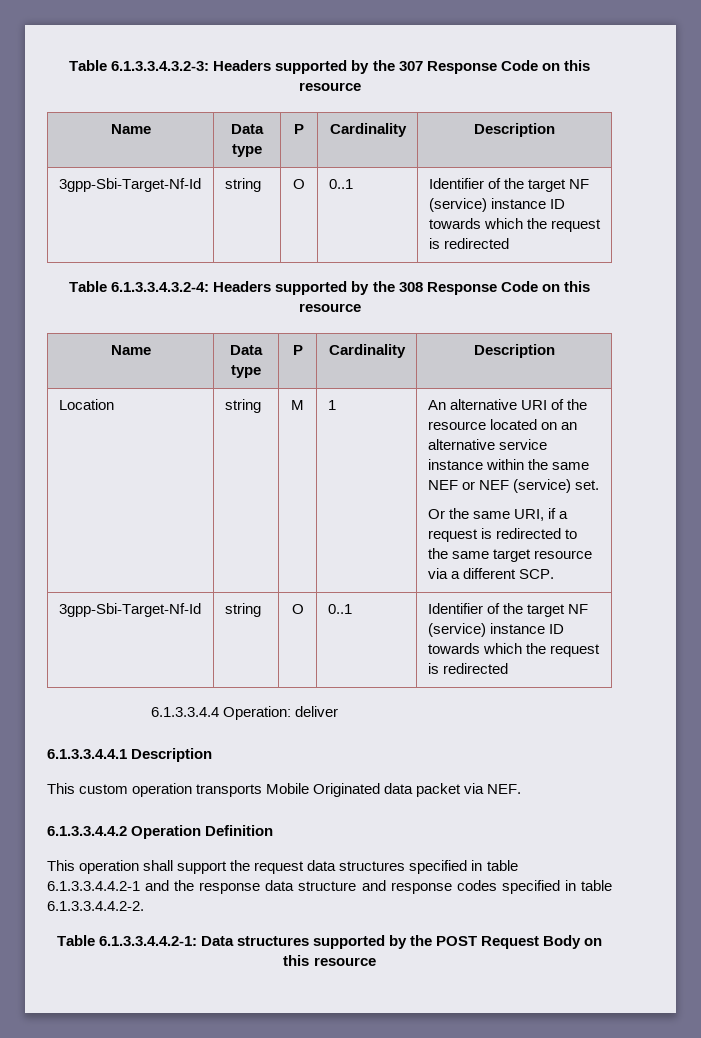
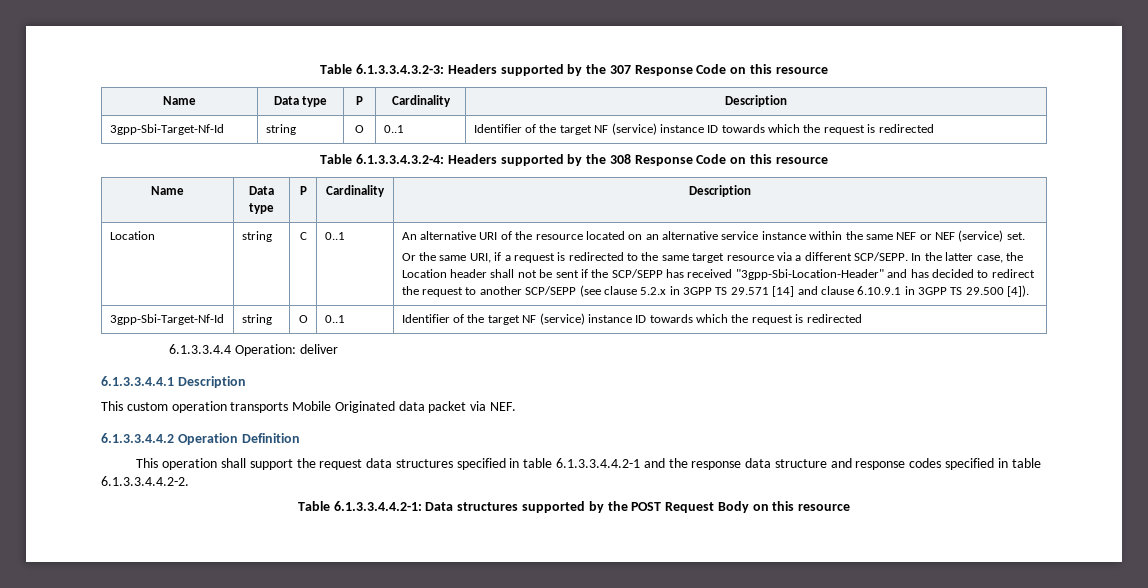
- M | 1
+ C | 0..1
- Or the same URI, if a request is redirected to the same target resource via a different SCP.
+ Or the same URI, if a request is redirected to the same target resource via a different SCP/SEPP. In the latter case, the Location header shall not be sent if the SCP/SEPP has received "3gpp-Sbi-Location-Header" and has decided to redirect the request to another SCP/SEPP (see clause 5.2.x in 3GPP TS 29.571 [14] and clause 6.10.9.1 in 3GPP TS 29.500 [4]).

